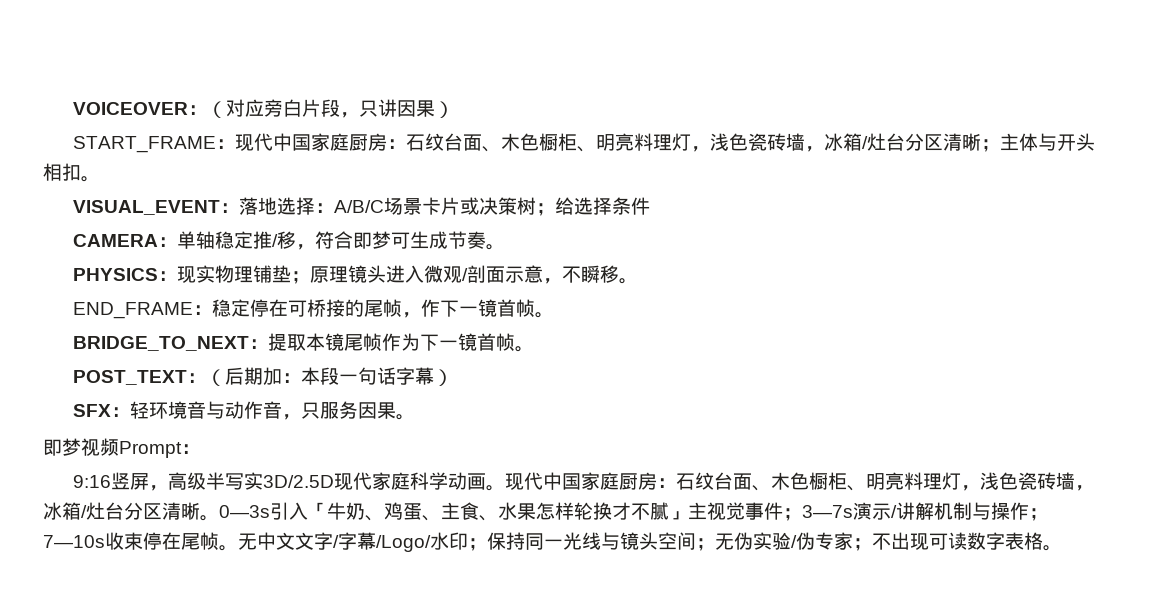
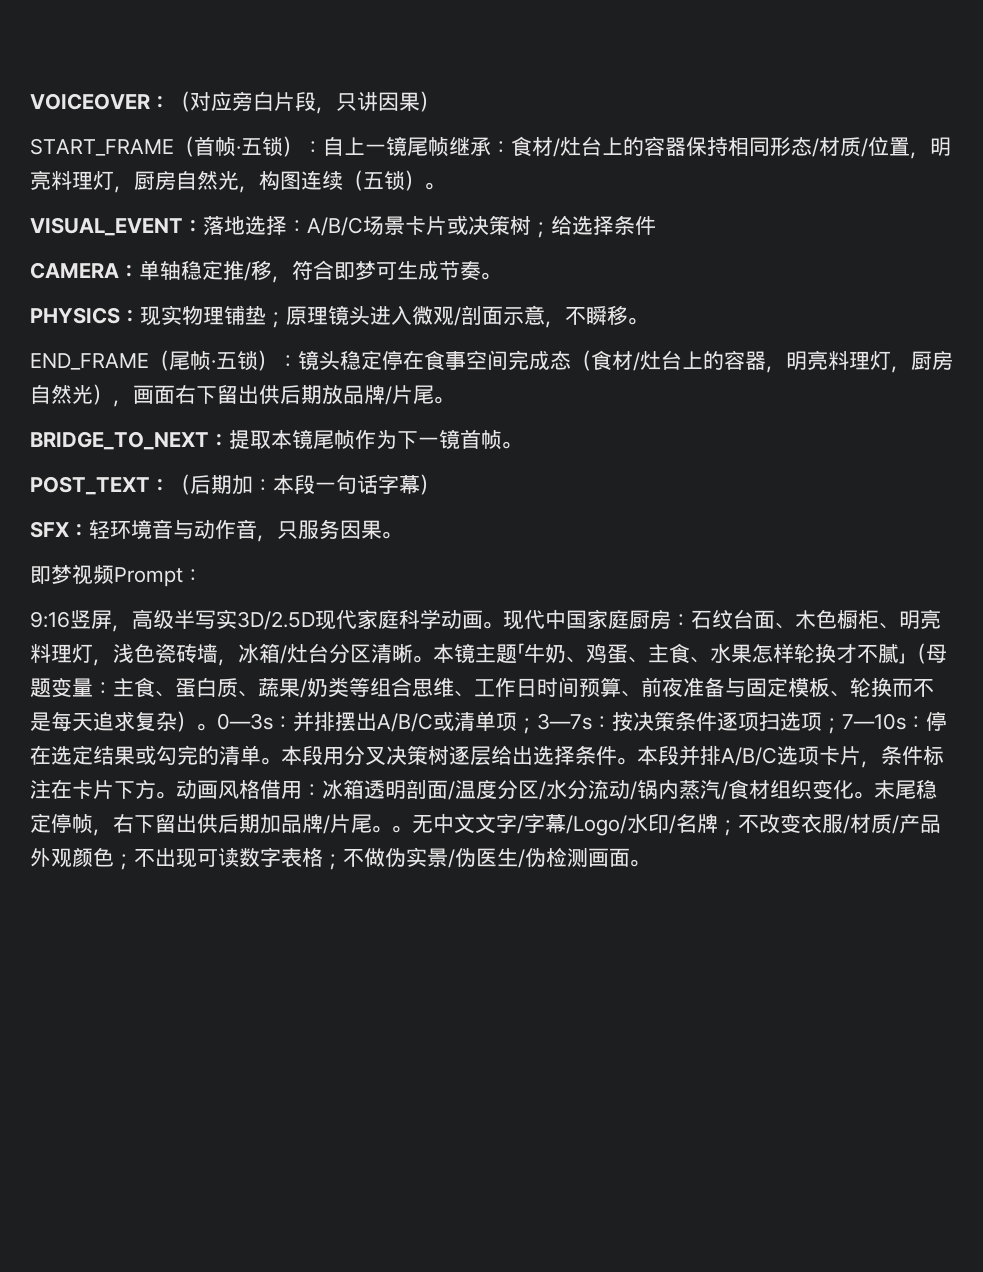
- START_FRAME：现代中国家庭厨房：石纹台面、木色橱柜、明亮料理灯，浅色瓷砖墙，冰箱/灶台分区清晰；主体与开头相扣。
+ START_FRAME（首帧·五锁）：自上一镜尾帧继承：食材/灶台上的容器保持相同形态/材质/位置，明亮料理灯，厨房自然光，构图连续（五锁）。
- END_FRAME：稳定停在可桥接的尾帧，作下一镜首帧。
+ END_FRAME（尾帧·五锁）：镜头稳定停在食事空间完成态（食材/灶台上的容器，明亮料理灯，厨房自然光），画面右下留出供后期放品牌/片尾。
- 0—3s引入「牛奶、鸡蛋、主食、水果怎样轮换才不腻」主视觉事件；3—7s演示/讲解机制与操作；7—10s收束停在尾帧。
+ 本镜主题「牛奶、鸡蛋、主食、水果怎样轮换才不腻」（母题变量：主食、蛋白质、蔬果/奶类等组合思维、工作日时间预算、前夜准备与固定模板、轮换而不是每天追求复杂）。0—3s：并排摆出A/B/C或清单项；3—7s：按决策条件逐项扫选项；7—10s：停在选定结果或勾完的清单。本段用分叉决策树逐层给出选择条件。本段并排A/B/C选项卡片，条件标注在卡片下方。动画风格借用：冰箱透明剖面/温度分区/水分流动/锅内蒸汽/食材组织变化。末尾稳定停帧，右下留出供后期加品牌/片尾。。
- 无中文文字/字幕/Logo/水印；保持同一光线与镜头空间；无伪实验/伪专家；不出现可读数字表格。
+ 无中文文字/字幕/Logo/水印/名牌；不改变衣服/材质/产品外观颜色；不出现可读数字表格；不做伪实景/伪医生/伪检测画面。

